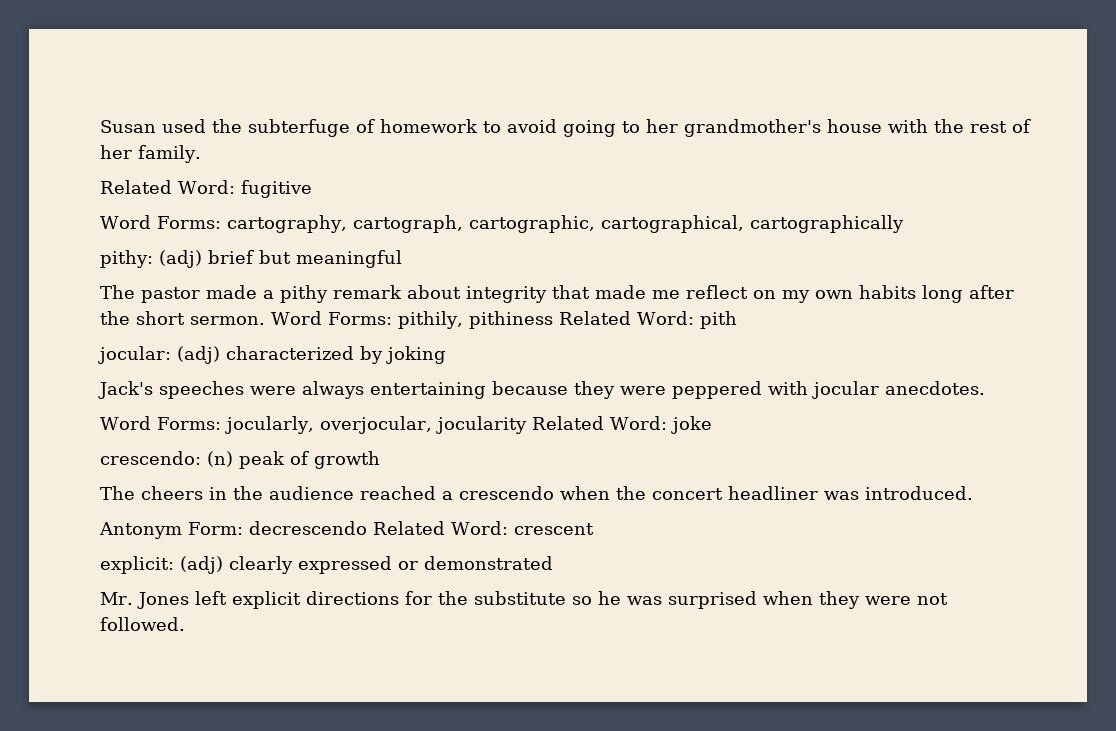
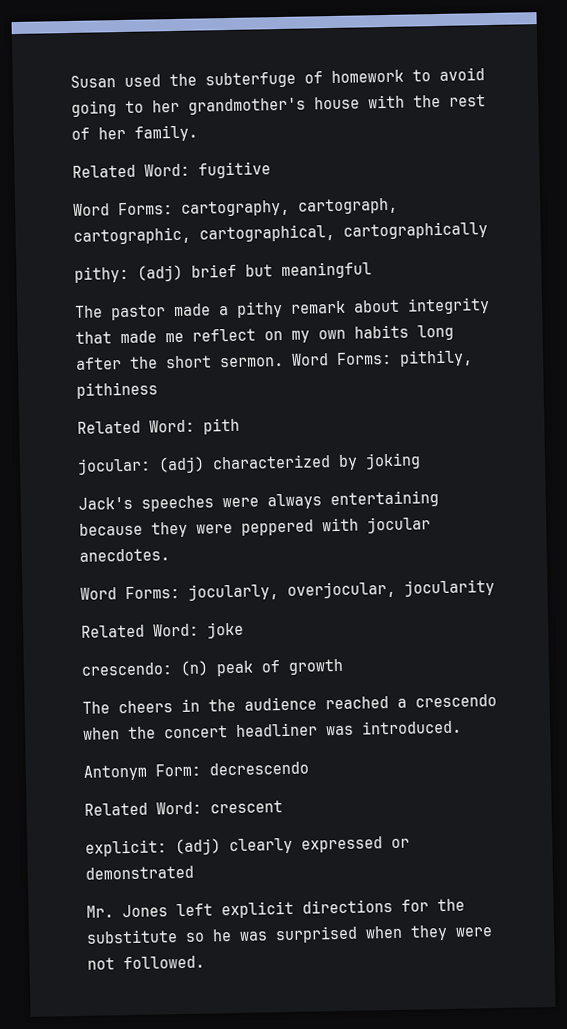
- Word Forms: pithily, pithiness Related Word: pith
+ Word Forms: pithily, pithiness
+ Related Word: pith
- Word Forms: jocularly, overjocular, jocularity Related Word: joke
+ Word Forms: jocularly, overjocular, jocularity
+ Related Word: joke
- Antonym Form: decrescendo Related Word: crescent
+ Antonym Form: decrescendo
+ Related Word: crescent

